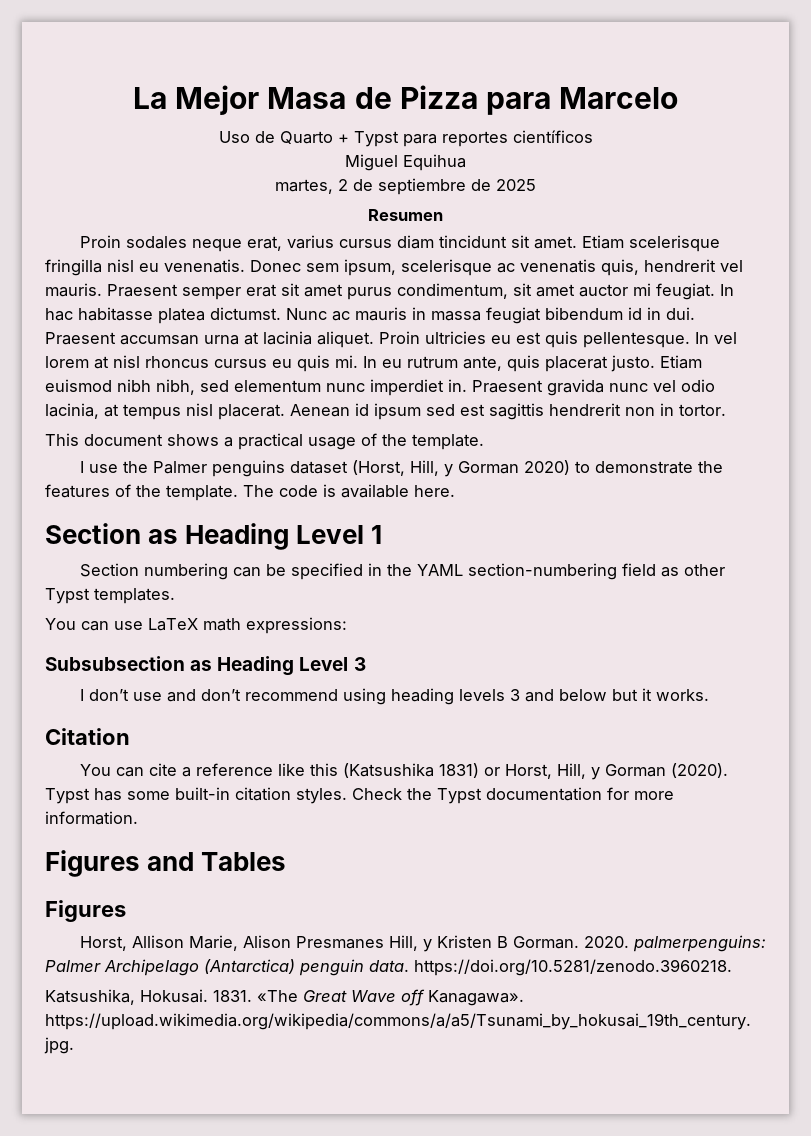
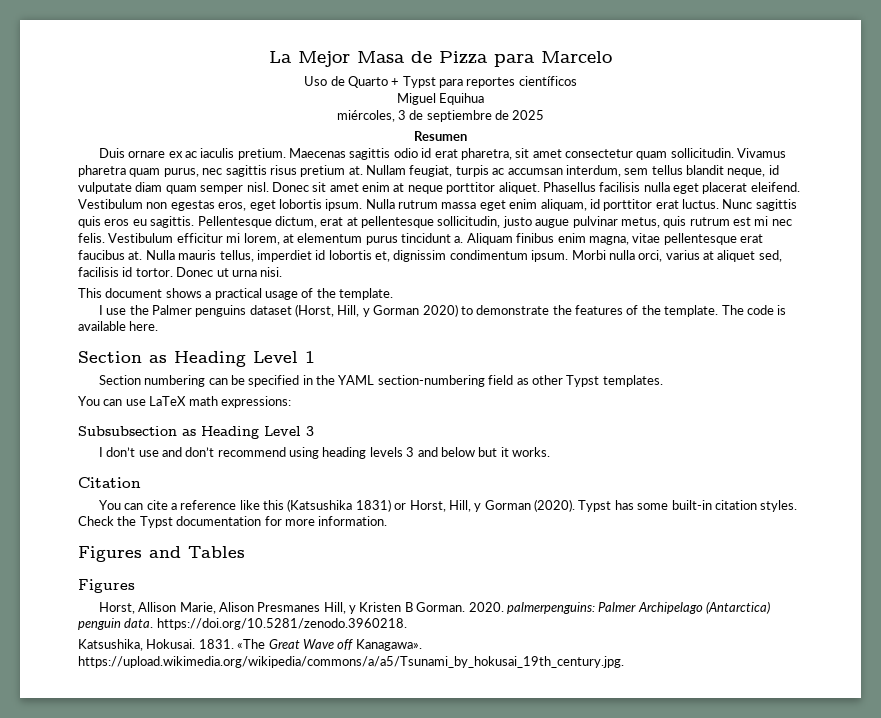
- martes, 2 de septiembre de 2025
+ miércoles, 3 de septiembre de 2025
- Proin sodales neque erat, varius cursus diam tincidunt sit amet. Etiam scelerisque fringilla nisl eu venenatis. Donec sem ipsum, scelerisque ac venenatis quis, hendrerit vel mauris. Praesent semper erat sit amet purus condimentum, sit amet auctor mi feugiat. In hac habitasse platea dictumst. Nunc ac mauris in massa feugiat bibendum id in dui. Praesent accumsan urna at lacinia aliquet. Proin ultricies eu est quis pellentesque. In vel lorem at nisl rhoncus cursus eu quis mi. In eu rutrum ante, quis placerat justo. Etiam euismod nibh nibh, sed elementum nunc imperdiet in. Praesent gravida nunc vel odio lacinia, at tempus nisl placerat. Aenean id ipsum sed est sagittis hendrerit non in tortor.
+ Duis ornare ex ac iaculis pretium. Maecenas sagittis odio id erat pharetra, sit amet consectetur quam sollicitudin. Vivamus pharetra quam purus, nec sagittis risus pretium at. Nullam feugiat, turpis ac accumsan interdum, sem tellus blandit neque, id vulputate diam quam semper nisl. Donec sit amet enim at neque porttitor aliquet. Phasellus facilisis nulla eget placerat eleifend. Vestibulum non egestas eros, eget lobortis ipsum. Nulla rutrum massa eget enim aliquam, id porttitor erat luctus. Nunc sagittis quis eros eu sagittis. Pellentesque dictum, erat at pellentesque sollicitudin, justo augue pulvinar metus, quis rutrum est mi nec felis. Vestibulum efficitur mi lorem, at elementum purus tincidunt a. Aliquam finibus enim magna, vitae pellentesque erat faucibus at. Nulla mauris tellus, imperdiet id lobortis et, dignissim condimentum ipsum. Morbi nulla orci, varius at aliquet sed, facilisis id tortor. Donec ut urna nisi.

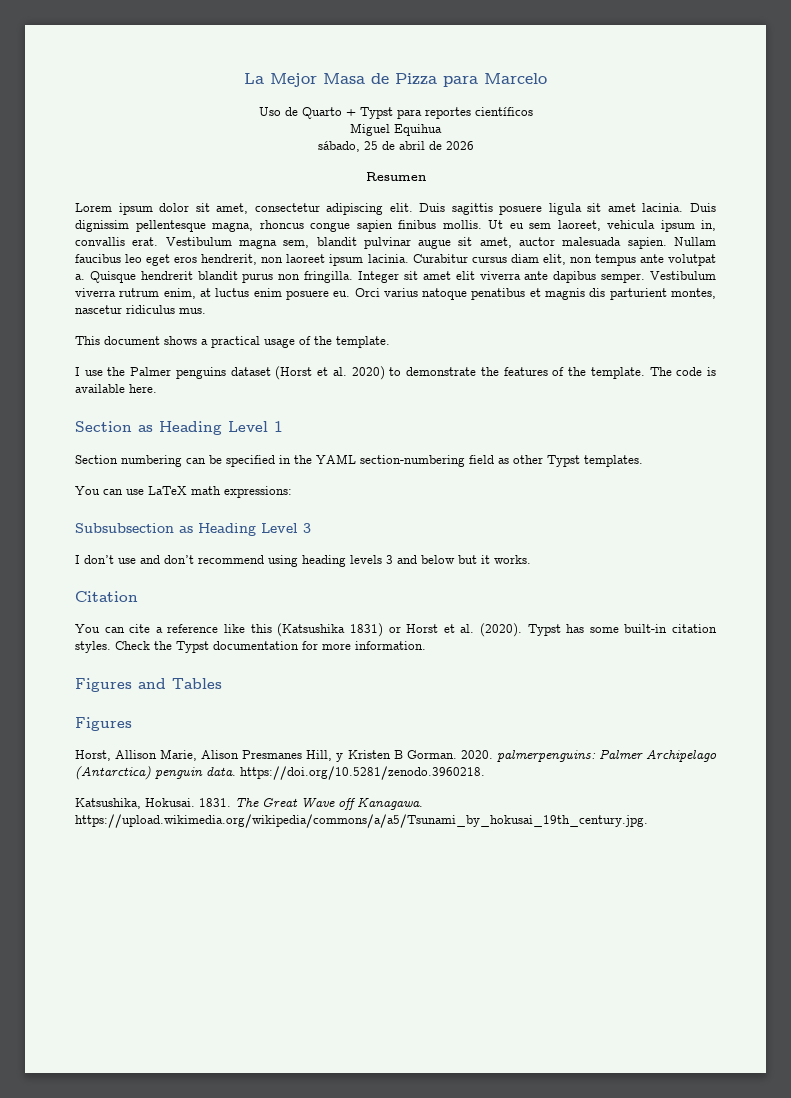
- miércoles, 3 de septiembre de 2025
+ sábado, 25 de abril de 2026
  Resumen
- Duis ornare ex ac iaculis pretium. Maecenas sagittis odio id erat pharetra, sit amet consectetur quam sollicitudin. Vivamus pharetra quam purus, nec sagittis risus pretium at. Nullam feugiat, turpis ac accumsan interdum, sem tellus blandit neque, id vulputate diam quam semper nisl. Donec sit amet enim at neque porttitor aliquet. Phasellus facilisis nulla eget placerat eleifend. Vestibulum non egestas eros, eget lobortis ipsum. Nulla rutrum massa eget enim aliquam, id porttitor erat luctus. Nunc sagittis quis eros eu sagittis. Pellentesque dictum, erat at pellentesque sollicitudin, justo augue pulvinar metus, quis rutrum est mi nec felis. Vestibulum efficitur mi lorem, at elementum purus tincidunt a. Aliquam finibus enim magna, vitae pellentesque erat faucibus at. Nulla mauris tellus, imperdiet id lobortis et, dignissim condimentum ipsum. Morbi nulla orci, varius at aliquet sed, facilisis id tortor. Donec ut urna nisi.
+ Lorem ipsum dolor sit amet, consectetur adipiscing elit. Duis sagittis posuere ligula sit amet lacinia. Duis dignissim pellentesque magna, rhoncus congue sapien finibus mollis. Ut eu sem laoreet, vehicula ipsum in, convallis erat. Vestibulum magna sem, blandit pulvinar augue sit amet, auctor malesuada sapien. Nullam faucibus leo eget eros hendrerit, non laoreet ipsum lacinia. Curabitur cursus diam elit, non tempus ante volutpat a. Quisque hendrerit blandit purus non fringilla. Integer sit amet elit viverra ante dapibus semper. Vestibulum viverra rutrum enim, at luctus enim posuere eu. Orci varius natoque penatibus et magnis dis parturient montes, nascetur ridiculus mus.
- I use the Palmer penguins dataset (Horst, Hill, y Gorman 2020) to demonstrate the features of the template.
+ I use the Palmer penguins dataset (Horst et al. 2020) to demonstrate the features of the template.
- You can cite a reference like this (Katsushika 1831) or Horst, Hill, y Gorman (2020).
+ You can cite a reference like this (Katsushika 1831) or Horst et al. (2020).
- «The Great Wave off Kanagawa». https://upload.wikimedia.org/wikipedia/commons/a/a5/Tsunami_by_hokusai_19th_century.jpg.
+ The Great Wave off Kanagawa. https://upload.wikimedia.org/wikipedia/commons/a/a5/Tsunami_by_hokusai_19th_century.jpg.

